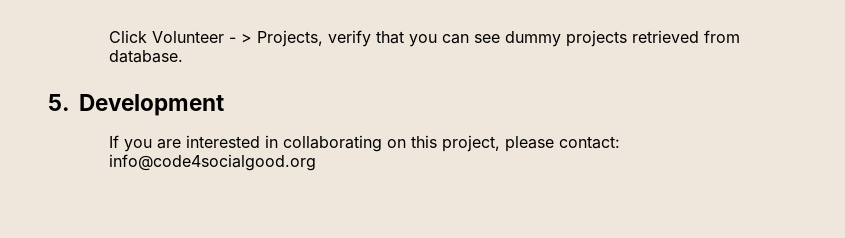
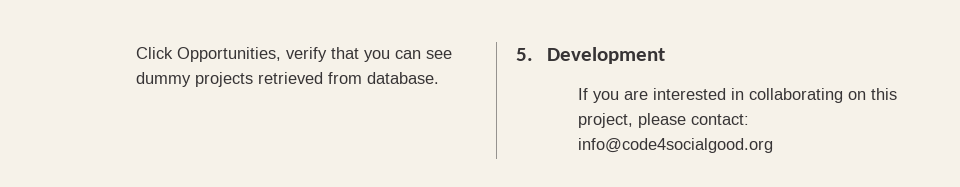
- Click Volunteer - > Projects, verify that you can see dummy projects retrieved from database.
+ Click Opportunities, verify that you can see dummy projects retrieved from database.

